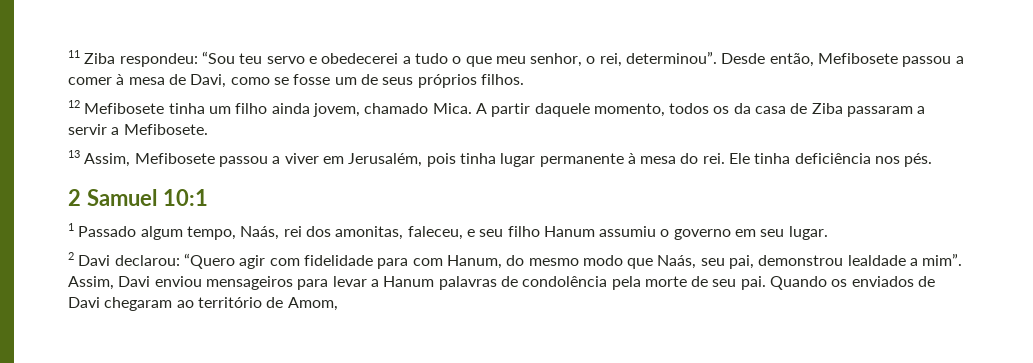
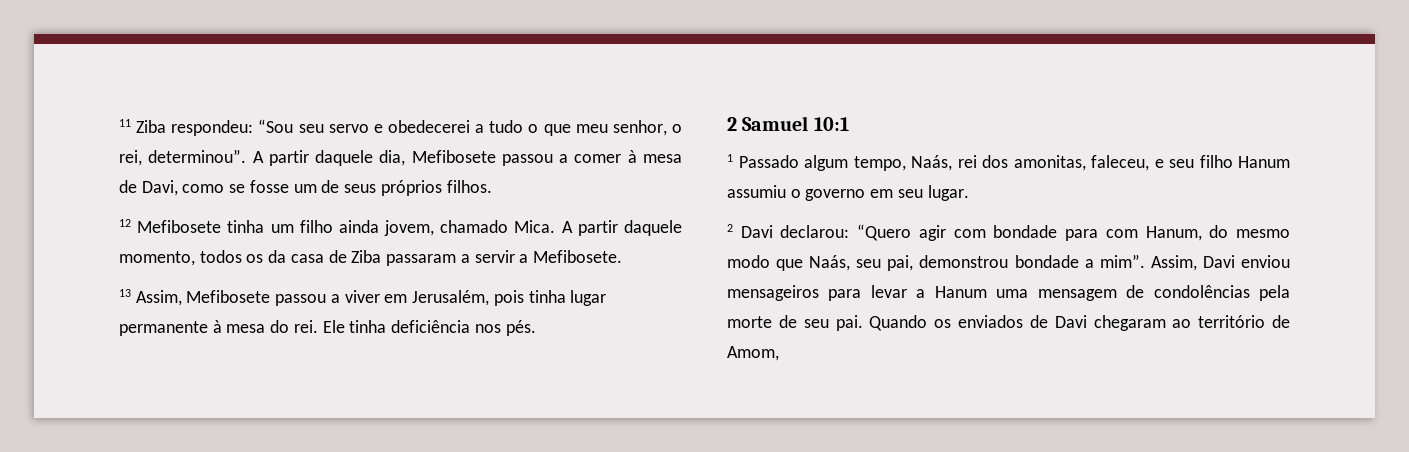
- 11 Ziba respondeu: “Sou teu servo e obedecerei a tudo o que meu senhor, o rei, determinou”.
+ 11 Ziba respondeu: “Sou seu servo e obedecerei a tudo o que meu senhor, o rei, determinou”.
- Desde então, Mefibosete passou a comer à mesa de Davi, como se fosse um de seus próprios filhos.
+ A partir daquele dia, Mefibosete passou a comer à mesa de Davi, como se fosse um de seus próprios filhos.
- 2 Davi declarou: “Quero agir com fidelidade para com Hanum, do mesmo modo que Naás, seu pai, demonstrou lealdade a mim”.
+ 2 Davi declarou: “Quero agir com bondade para com Hanum, do mesmo modo que Naás, seu pai, demonstrou bondade a mim”.
- Assim, Davi enviou mensageiros para levar a Hanum palavras de condolência pela morte de seu pai.
+ Assim, Davi enviou mensageiros para levar a Hanum uma mensagem de condolências pela morte de seu pai.

